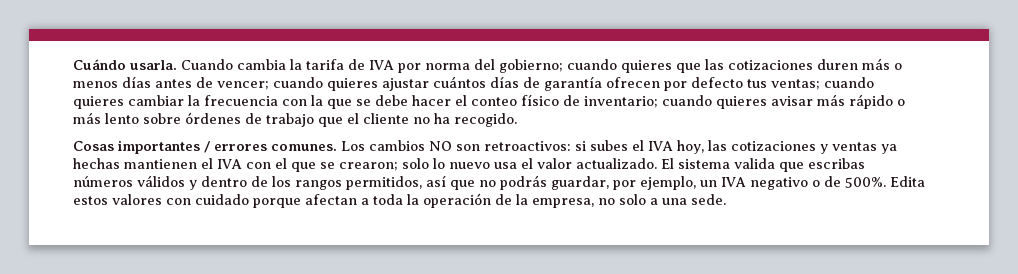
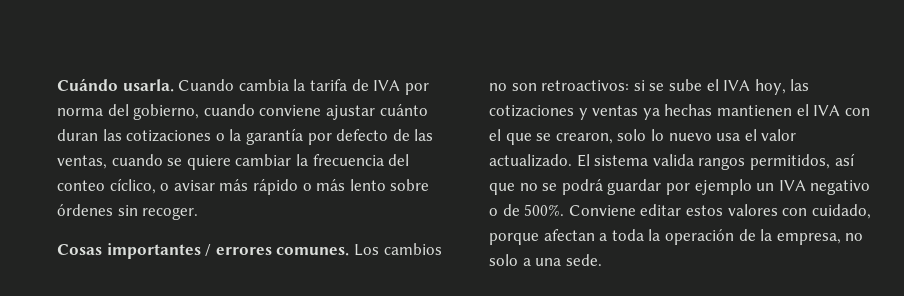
- Cuando cambia la tarifa de IVA por norma del gobierno; cuando quieres que las cotizaciones duren más o menos días antes de vencer; cuando quieres ajustar cuántos días de garantía ofrecen por defecto tus ventas; cuando quieres cambiar la frecuencia con la que se debe hacer el conteo físico de inventario; cuando quieres avisar más rápido o más lento sobre órdenes de trabajo que el cliente no ha recogido.
+ Cuando cambia la tarifa de IVA por norma del gobierno, cuando conviene ajustar cuánto duran las cotizaciones o la garantía por defecto de las ventas, cuando se quiere cambiar la frecuencia del conteo cíclico, o avisar más rápido o más lento sobre órdenes sin recoger.
- Los cambios NO son retroactivos: si subes el IVA hoy, las cotizaciones y ventas ya hechas mantienen el IVA con el que se crearon; solo lo nuevo usa el valor actualizado.
+ Los cambios no son retroactivos: si se sube el IVA hoy, las cotizaciones y ventas ya hechas mantienen el IVA con el que se crearon, solo lo nuevo usa el valor actualizado.
- El sistema valida que escribas números válidos y dentro de los rangos permitidos, así que no podrás guardar, por ejemplo, un IVA negativo o de 500%.
+ El sistema valida rangos permitidos, así que no se podrá guardar por ejemplo un IVA negativo o de 500%.
- Edita estos valores con cuidado porque afectan a toda la operación de la empresa, no solo a una sede.
+ Conviene editar estos valores con cuidado, porque afectan a toda la operación de la empresa, no solo a una sede.

